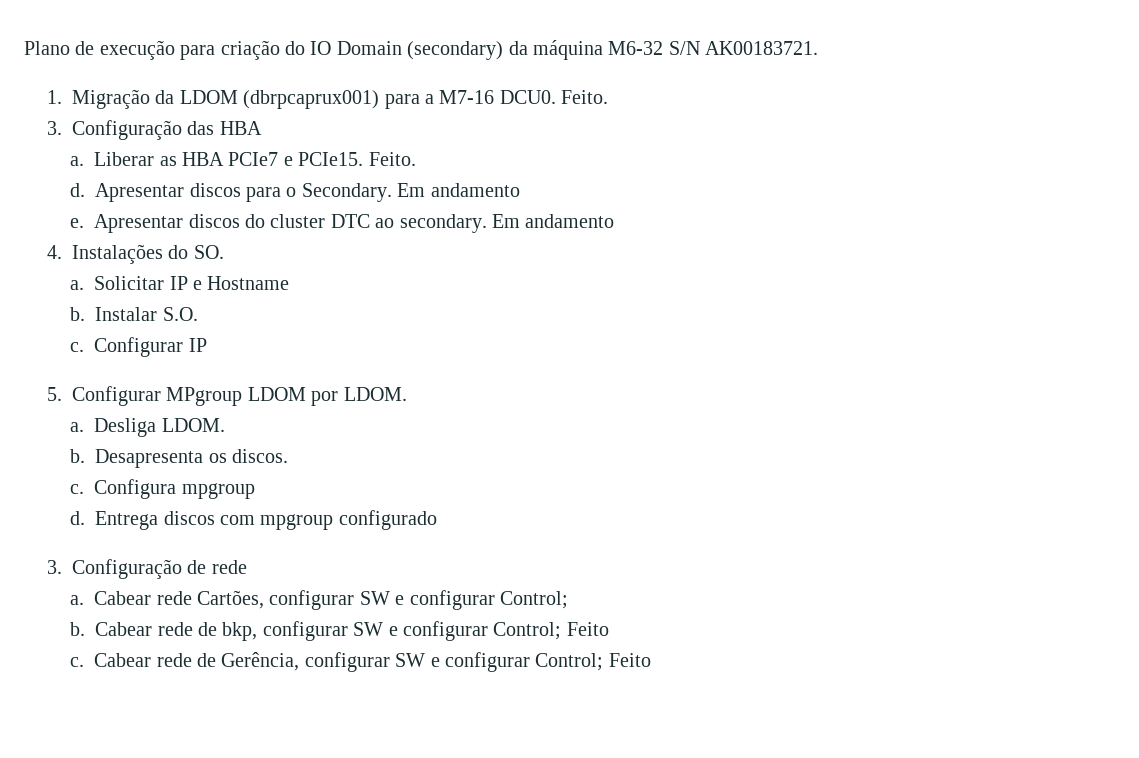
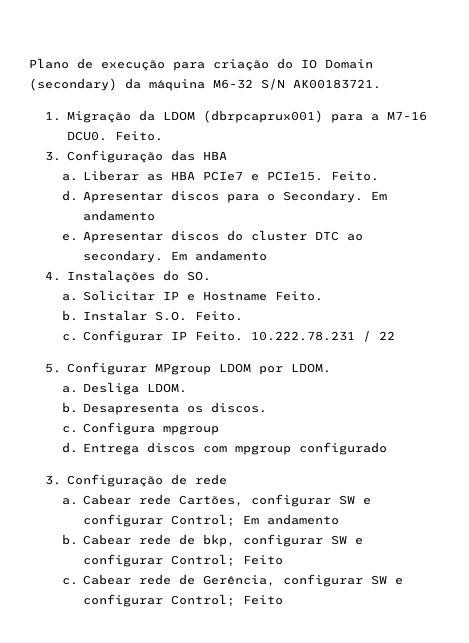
- Solicitar IP e Hostname
+ Solicitar IP e Hostname Feito.
- Instalar S.O.
+ Instalar S.O. Feito.
- Configurar IP
+ Configurar IP Feito. 10.222.78.231 / 22
- Cabear rede Cartões, configurar SW e configurar Control;
+ Cabear rede Cartões, configurar SW e configurar Control; Em andamento

